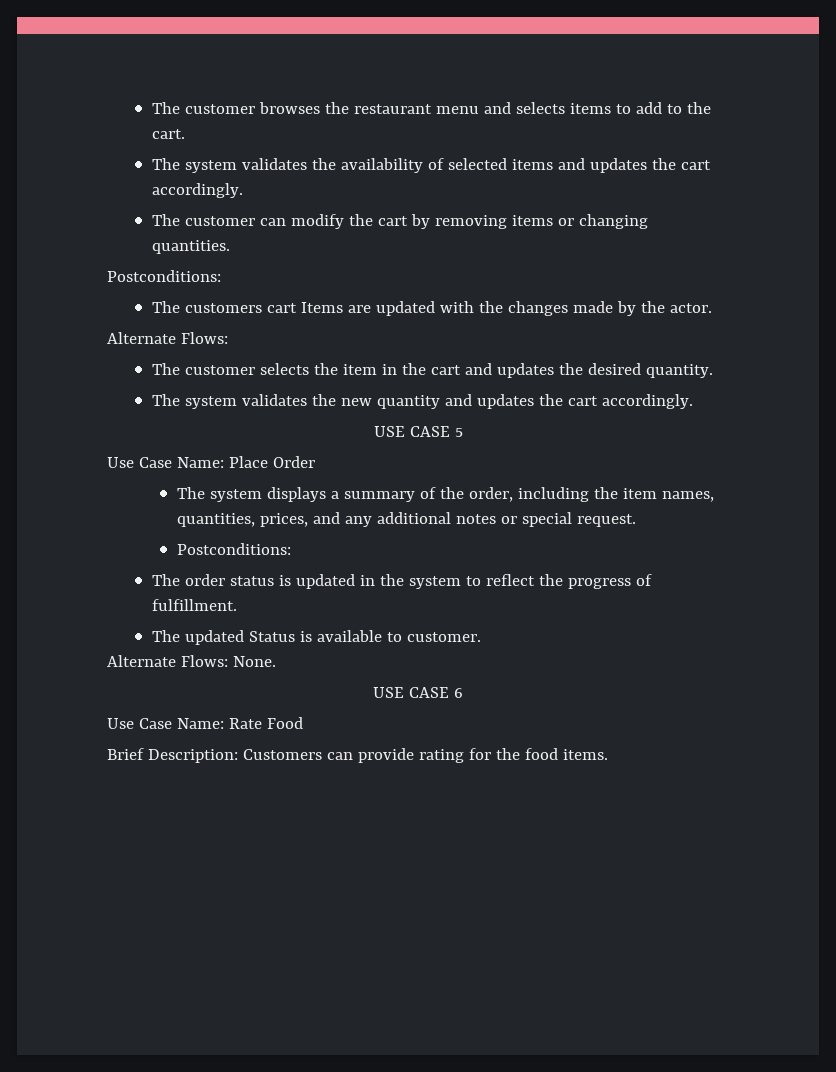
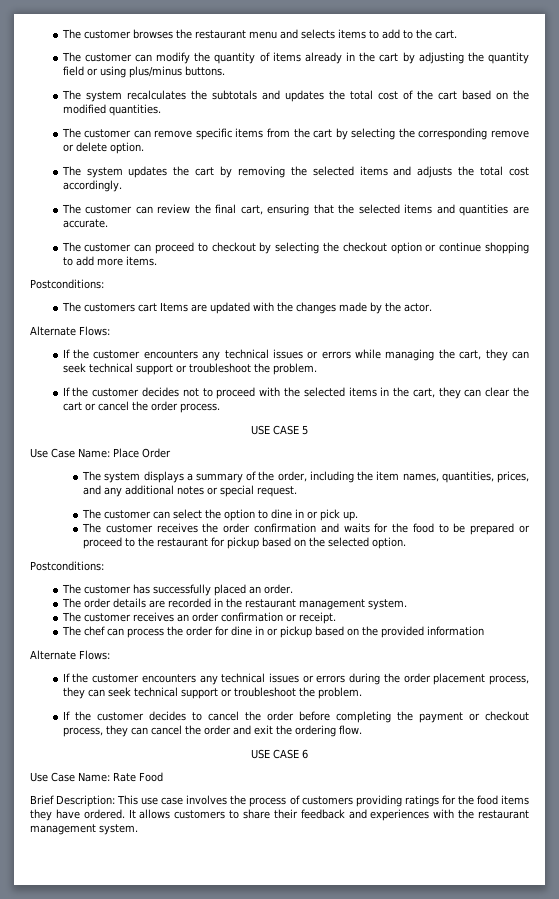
- The system validates the availability of selected items and updates the cart accordingly.
- The customer can modify the cart by removing items or changing quantities.
+ The customer can modify the quantity of items already in the cart by adjusting the quantity field or using plus/minus buttons.
+ The system recalculates the subtotals and updates the total cost of the cart based on the modified quantities.
+ The customer can remove specific items from the cart by selecting the corresponding remove or delete option.
+ The system updates the cart by removing the selected items and adjusts the total cost accordingly.
+ The customer can review the final cart, ensuring that the selected items and quantities are accurate.
+ The customer can proceed to checkout by selecting the checkout option or continue shopping to add more items.
- The customer selects the item in the cart and updates the desired quantity.
- The system validates the new quantity and updates the cart accordingly.
+ If the customer encounters any technical issues or errors while managing the cart, they can seek technical support or troubleshoot the problem.
+ If the customer decides not to proceed with the selected items in the cart, they can clear the cart or cancel the order process.
  The system displays a summary of the order, including the item names, quantities, prices, and any additional notes or special request.
+ The customer can select the option to dine in or pick up.
+ The customer receives the order confirmation and waits for the food to be prepared or proceed to the restaurant for pickup based on the selected option.
  Postconditions:
- The order status is updated in the system to reflect the progress of fulfillment.
- The updated Status is available to customer.
- Alternate Flows: None.
+ The customer has successfully placed an order.
+ The order details are recorded in the restaurant management system.
+ The customer receives an order confirmation or receipt.
+ The chef can process the order for dine in or pickup based on the provided information
+ Alternate Flows:
+ If the customer encounters any technical issues or errors during the order placement process, they can seek technical support or troubleshoot the problem.
+ If the customer decides to cancel the order before completing the payment or checkout process, they can cancel the order and exit the ordering flow.
- Brief Description: Customers can provide rating for the food items.
+ Brief Description: This use case involves the process of customers providing ratings for the food items they have ordered. It allows customers to share their feedback and experiences with the restaurant management system.

